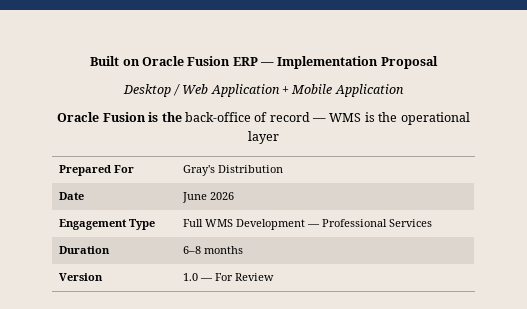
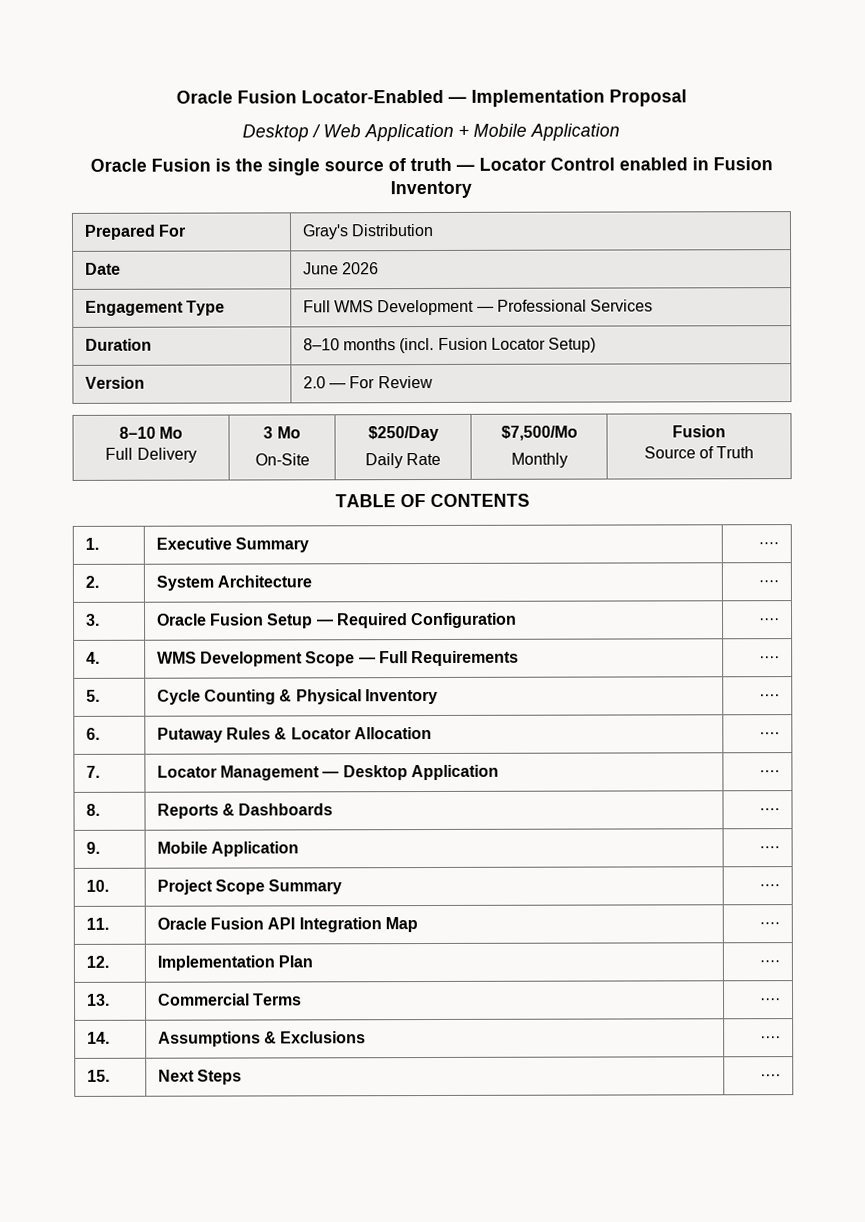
- Built on Oracle Fusion ERP — Implementation Proposal
+ Oracle Fusion Locator-Enabled — Implementation Proposal
- Oracle Fusion is the back-office of record — WMS is the operational layer
+ Oracle Fusion is the single source of truth — Locator Control enabled in Fusion Inventory
- Duration | 6–8 months
+ Duration | 8–10 months (incl. Fusion Locator Setup)
- Version | 1.0 — For Review
+ Version | 2.0 — For Review
+ 8–10 Mo
+ Full Delivery | 3 Mo
+ On-Site | $250/Day
+ Daily Rate | $7,500/Mo
+ Monthly | Fusion
+ Source of Truth
+ TABLE OF CONTENTS
+ 1. | Executive Summary | ····
+ 2. | System Architecture | ····
+ 3. | Oracle Fusion Setup — Required Configuration | ····
+ 4. | WMS Development Scope — Full Requirements | ····
+ 5. | Cycle Counting & Physical Inventory | ····
+ 6. | Putaway Rules & Locator Allocation | ····
+ 7. | Locator Management — Desktop Application | ····
+ 8. | Reports & Dashboards | ····
+ 9. | Mobile Application | ····
+ 10. | Project Scope Summary | ····
+ 11. | Oracle Fusion API Integration Map | ····
+ 12. | Implementation Plan | ····
+ 13. | Commercial Terms | ····
+ 14. | Assumptions & Exclusions | ····
+ 15. | Next Steps | ····

